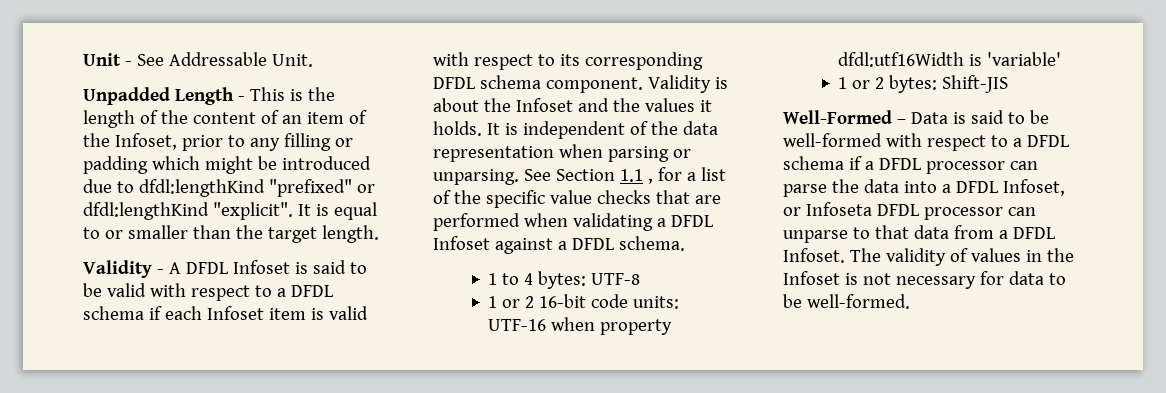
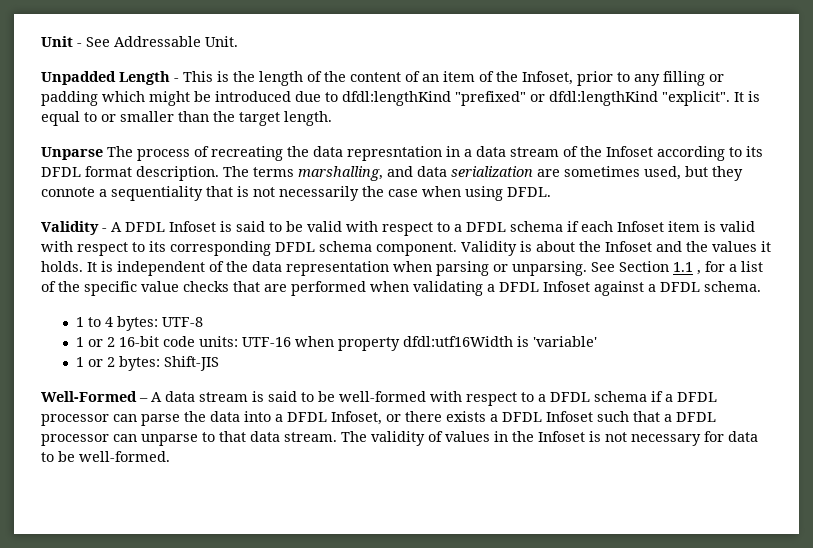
+ Unparse The process of recreating the data represntation in a data stream of the Infoset according to its DFDL format description. The terms marshalling, and data serialization are sometimes used, but they connote a sequentiality that is not necessarily the case when using DFDL.
- Well-Formed – Data is said to be well-formed with respect to a DFDL schema if a DFDL processor can parse the data into a DFDL Infoset, or Infoseta DFDL processor can unparse to that data from a DFDL Infoset.
+ Well-Formed – A data stream is said to be well-formed with respect to a DFDL schema if a DFDL processor can parse the data into a DFDL Infoset, or there exists a DFDL Infoset such that a DFDL processor can unparse to that data stream.

